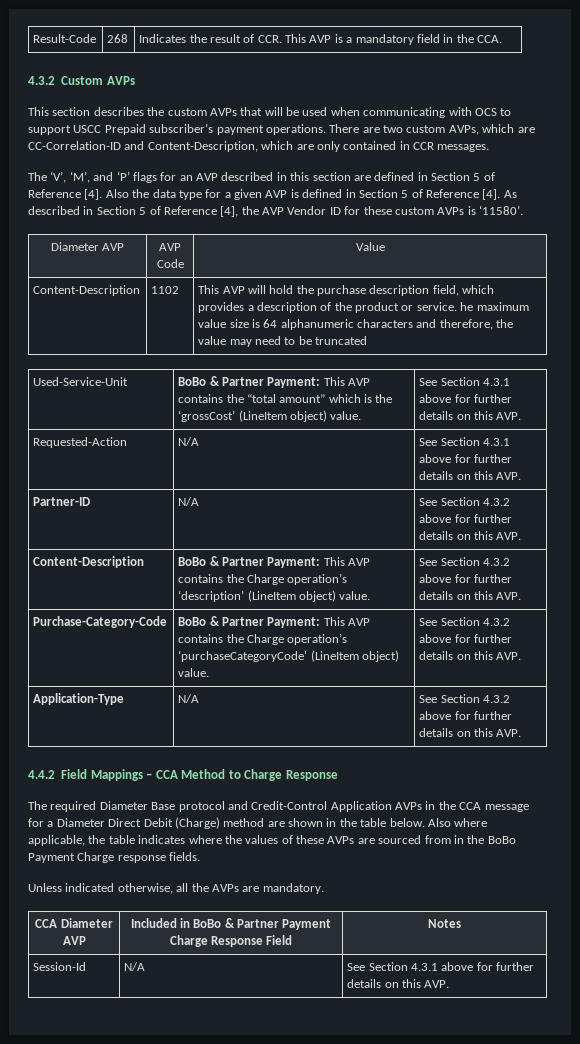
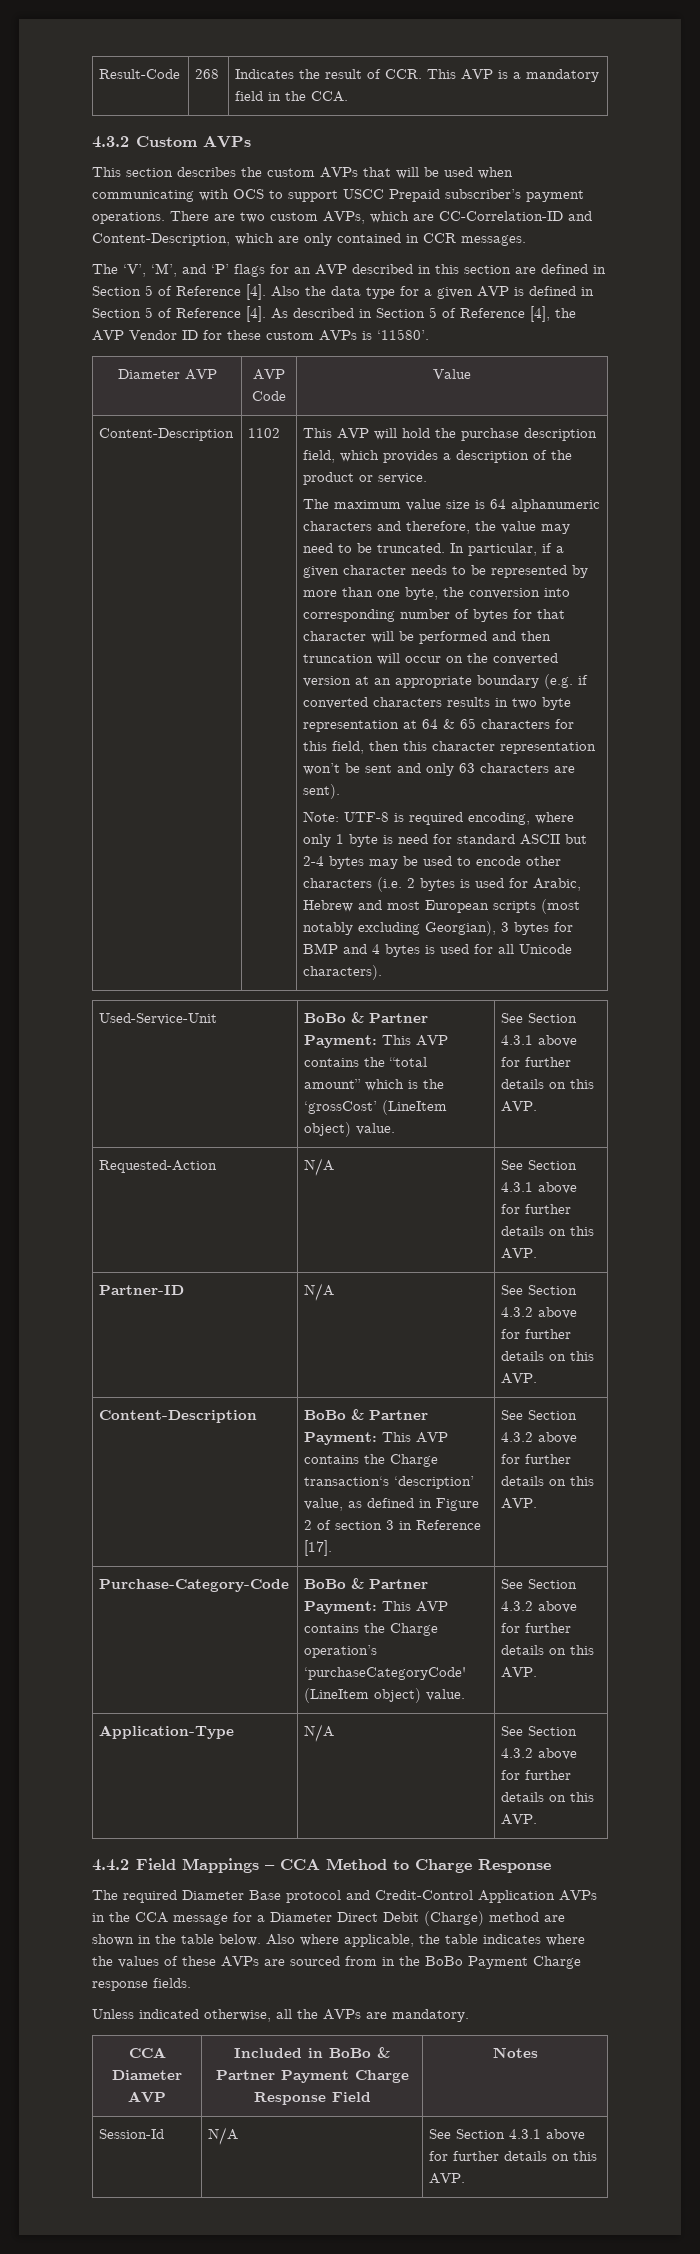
- This AVP will hold the purchase description field, which provides a description of the product or service. he maximum value size is 64 alphanumeric characters and therefore, the value may need to be truncated
+ This AVP will hold the purchase description field, which provides a description of the product or service.
+ The maximum value size is 64 alphanumeric characters and therefore, the value may need to be truncated. In particular, if a given character needs to be represented by more than one byte, the conversion into corresponding number of bytes for that character will be performed and then truncation will occur on the converted version at an appropriate boundary (e.g. if converted characters results in two byte representation at 64 & 65 characters for this field, then this character representation won’t be sent and only 63 characters are sent).
+ Note: UTF-8 is required encoding, where only 1 byte is need for standard ASCII but 2-4 bytes may be used to encode other characters (i.e. 2 bytes is used for Arabic, Hebrew and most European scripts (most notably excluding Georgian), 3 bytes for BMP and 4 bytes is used for all Unicode characters).
- Content-Description | BoBo & Partner Payment: This AVP contains the Charge operation’s ‘description’ (LineItem object) value. | See Section 4.3.2 above for further details on this AVP.
+ Content-Description | BoBo & Partner Payment: This AVP contains the Charge transaction‘s ‘description’ value, as defined in Figure 2 of section 3 in Reference [17]. | See Section 4.3.2 above for further details on this AVP.

